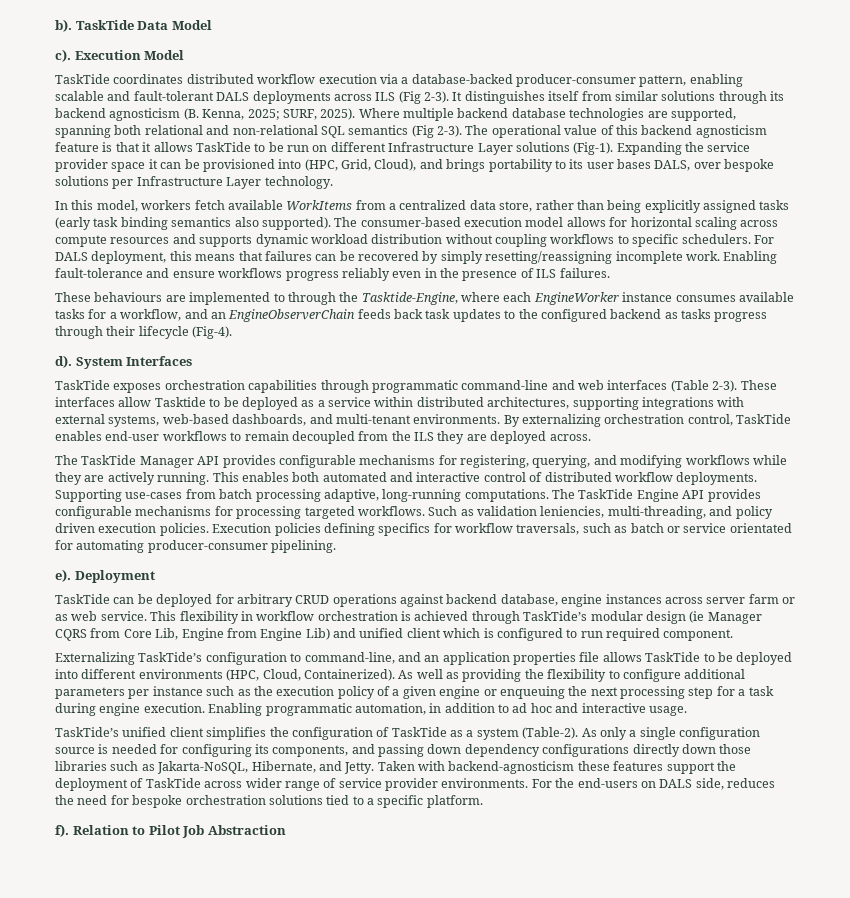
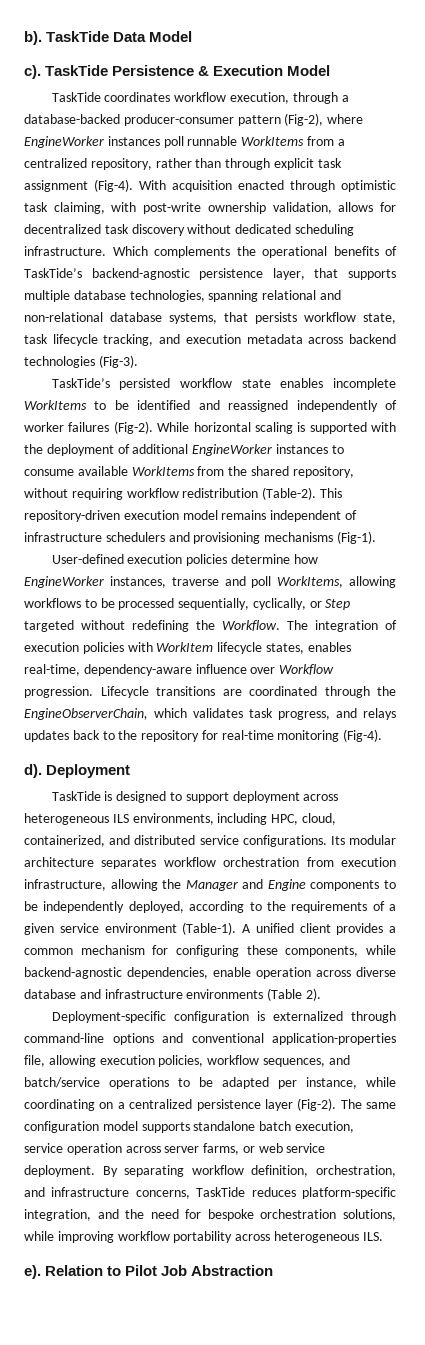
- Execution Model
+ TaskTide Persistence & Execution Model
- TaskTide coordinates distributed workflow execution via a database-backed producer-consumer pattern, enabling scalable and fault-tolerant DALS deployments across ILS (Fig 2-3). It distinguishes itself from similar solutions through its backend agnosticism (B. Kenna, 2025; SURF, 2025). Where multiple backend database technologies are supported, spanning both relational and non-relational SQL semantics (Fig 2-3). The operational value of this backend agnosticism feature is that it allows TaskTide to be run on different Infrastructure Layer solutions (Fig-1). Expanding the service provider space it can be provisioned into (HPC, Grid, Cloud), and brings portability to its user bases DALS, over bespoke solutions per Infrastructure Layer technology.
- In this model, workers fetch available WorkItems from a centralized data store, rather than being explicitly assigned tasks (early task binding semantics also supported). The consumer-based execution model allows for horizontal scaling across compute resources and supports dynamic workload distribution without coupling workflows to specific schedulers. For DALS deployment, this means that failures can be recovered by simply resetting/reassigning incomplete work. Enabling fault-tolerance and ensure workflows progress reliably even in the presence of ILS failures.
- These behaviours are implemented to through the Tasktide-Engine, where each EngineWorker instance consumes available tasks for a workflow, and an EngineObserverChain feeds back task updates to the configured backend as tasks progress through their lifecycle (Fig-4).
- d). System Interfaces
- TaskTide exposes orchestration capabilities through programmatic command-line and web interfaces (Table 2-3). These interfaces allow Tasktide to be deployed as a service within distributed architectures, supporting integrations with external systems, web-based dashboards, and multi-tenant environments. By externalizing orchestration control, TaskTide enables end-user workflows to remain decoupled from the ILS they are deployed across.
- The TaskTide Manager API provides configurable mechanisms for registering, querying, and modifying workflows while they are actively running. This enables both automated and interactive control of distributed workflow deployments. Supporting use-cases from batch processing adaptive, long-running computations. The TaskTide Engine API provides configurable mechanisms for processing targeted workflows. Such as validation leniencies, multi-threading, and policy driven execution policies. Execution policies defining specifics for workflow traversals, such as batch or service orientated for automating producer-consumer pipelining.
- e). Deployment
- TaskTide can be deployed for arbitrary CRUD operations against backend database, engine instances across server farm or as web service. This flexibility in workflow orchestration is achieved through TaskTide’s modular design (ie Manager CQRS from Core Lib, Engine from Engine Lib) and unified client which is configured to run required component.
- Externalizing TaskTide’s configuration to command-line, and an application properties file allows TaskTide to be deployed into different environments (HPC, Cloud, Containerized). As well as providing the flexibility to configure additional parameters per instance such as the execution policy of a given engine or enqueuing the next processing step for a task during engine execution. Enabling programmatic automation, in addition to ad hoc and interactive usage.
- TaskTide’s unified client simplifies the configuration of TaskTide as a system (Table-2). As only a single configuration source is needed for configuring its components, and passing down dependency configurations directly down those libraries such as Jakarta-NoSQL, Hibernate, and Jetty. Taken with backend-agnosticism these features support the deployment of TaskTide across wider range of service provider environments. For the end-users on DALS side, reduces the need for bespoke orchestration solutions tied to a specific platform.
- f).
+ TaskTide coordinates workflow execution, through a database-backed producer-consumer pattern (Fig-2), where EngineWorker instances poll runnable WorkItems from a centralized repository, rather than through explicit task assignment (Fig-4). With acquisition enacted through optimistic task claiming, with post-write ownership validation, allows for decentralized task discovery without dedicated scheduling infrastructure. Which complements the operational benefits of TaskTide’s backend-agnostic persistence layer, that supports multiple database technologies, spanning relational and non-relational database systems, that persists workflow state, task lifecycle tracking, and execution metadata across backend technologies (Fig-3).
+ TaskTide’s persisted workflow state enables incomplete WorkItems to be identified and reassigned independently of worker failures (Fig-2). While horizontal scaling is supported with the deployment of additional EngineWorker instances to consume available WorkItems from the shared repository, without requiring workflow redistribution (Table-2). This repository-driven execution model remains independent of infrastructure schedulers and provisioning mechanisms (Fig-1).
+ User-defined execution policies determine how EngineWorker instances, traverse and poll WorkItems, allowing workflows to be processed sequentially, cyclically, or Step targeted without redefining the Workflow. The integration of execution policies with WorkItem lifecycle states, enables real-time, dependency-aware influence over Workflow progression. Lifecycle transitions are coordinated through the EngineObserverChain, which validates task progress, and relays updates back to the repository for real-time monitoring (Fig-4).
+ d). Deployment
+ TaskTide is designed to support deployment across heterogeneous ILS environments, including HPC, cloud, containerized, and distributed service configurations. Its modular architecture separates workflow orchestration from execution infrastructure, allowing the Manager and Engine components to be independently deployed, according to the requirements of a given service environment (Table-1). A unified client provides a common mechanism for configuring these components, while backend-agnostic dependencies, enable operation across diverse database and infrastructure environments (Table 2).
+ Deployment-specific configuration is externalized through command-line options and conventional application-properties file, allowing execution policies, workflow sequences, and batch/service operations to be adapted per instance, while coordinating on a centralized persistence layer (Fig-2). The same configuration model supports standalone batch execution, service operation across server farms, or web service deployment. By separating workflow definition, orchestration, and infrastructure concerns, TaskTide reduces platform-specific integration, and the need for bespoke orchestration solutions, while improving workflow portability across heterogeneous ILS.
+ e).

